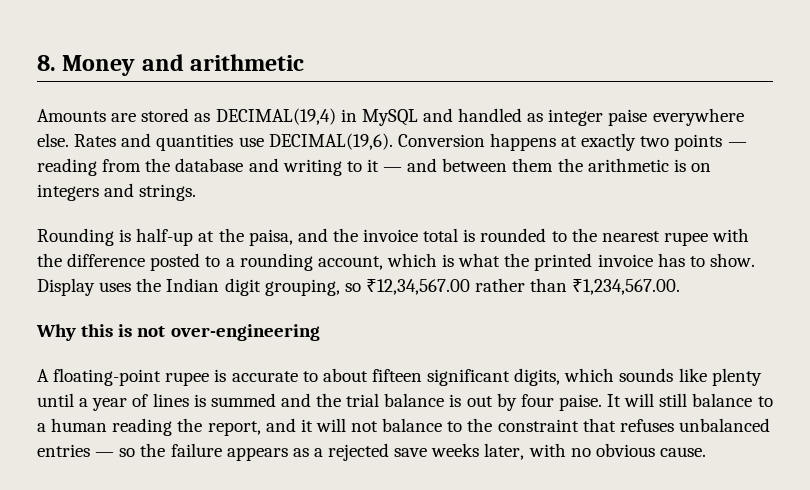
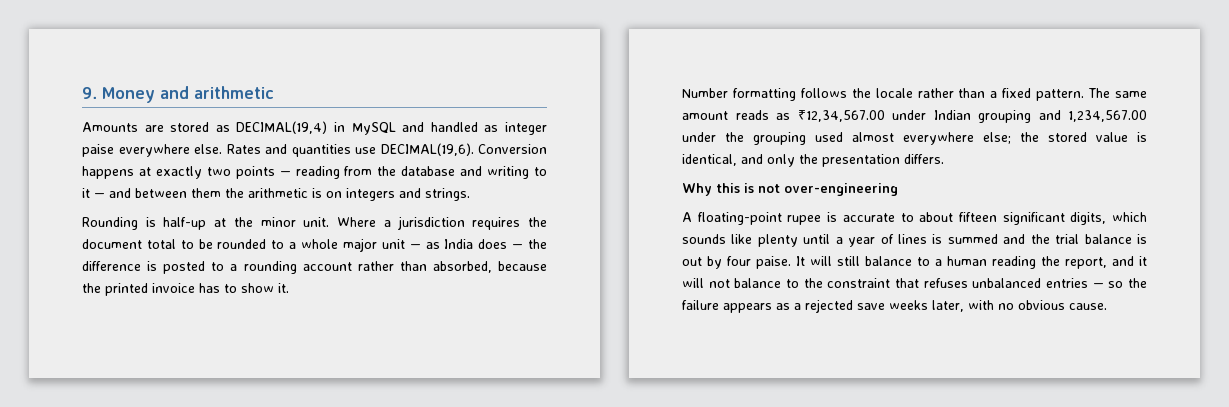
- 8. Money and arithmetic
+ 9. Money and arithmetic
- Rounding is half-up at the paisa, and the invoice total is rounded to the nearest rupee with the difference posted to a rounding account, which is what the printed invoice has to show. Display uses the Indian digit grouping, so ₹12,34,567.00 rather than ₹1,234,567.00.
+ Rounding is half-up at the minor unit. Where a jurisdiction requires the document total to be rounded to a whole major unit — as India does — the difference is posted to a rounding account rather than absorbed, because the printed invoice has to show it.
+ Number formatting follows the locale rather than a fixed pattern. The same amount reads as ₹12,34,567.00 under Indian grouping and 1,234,567.00 under the grouping used almost everywhere else; the stored value is identical, and only the presentation differs.

